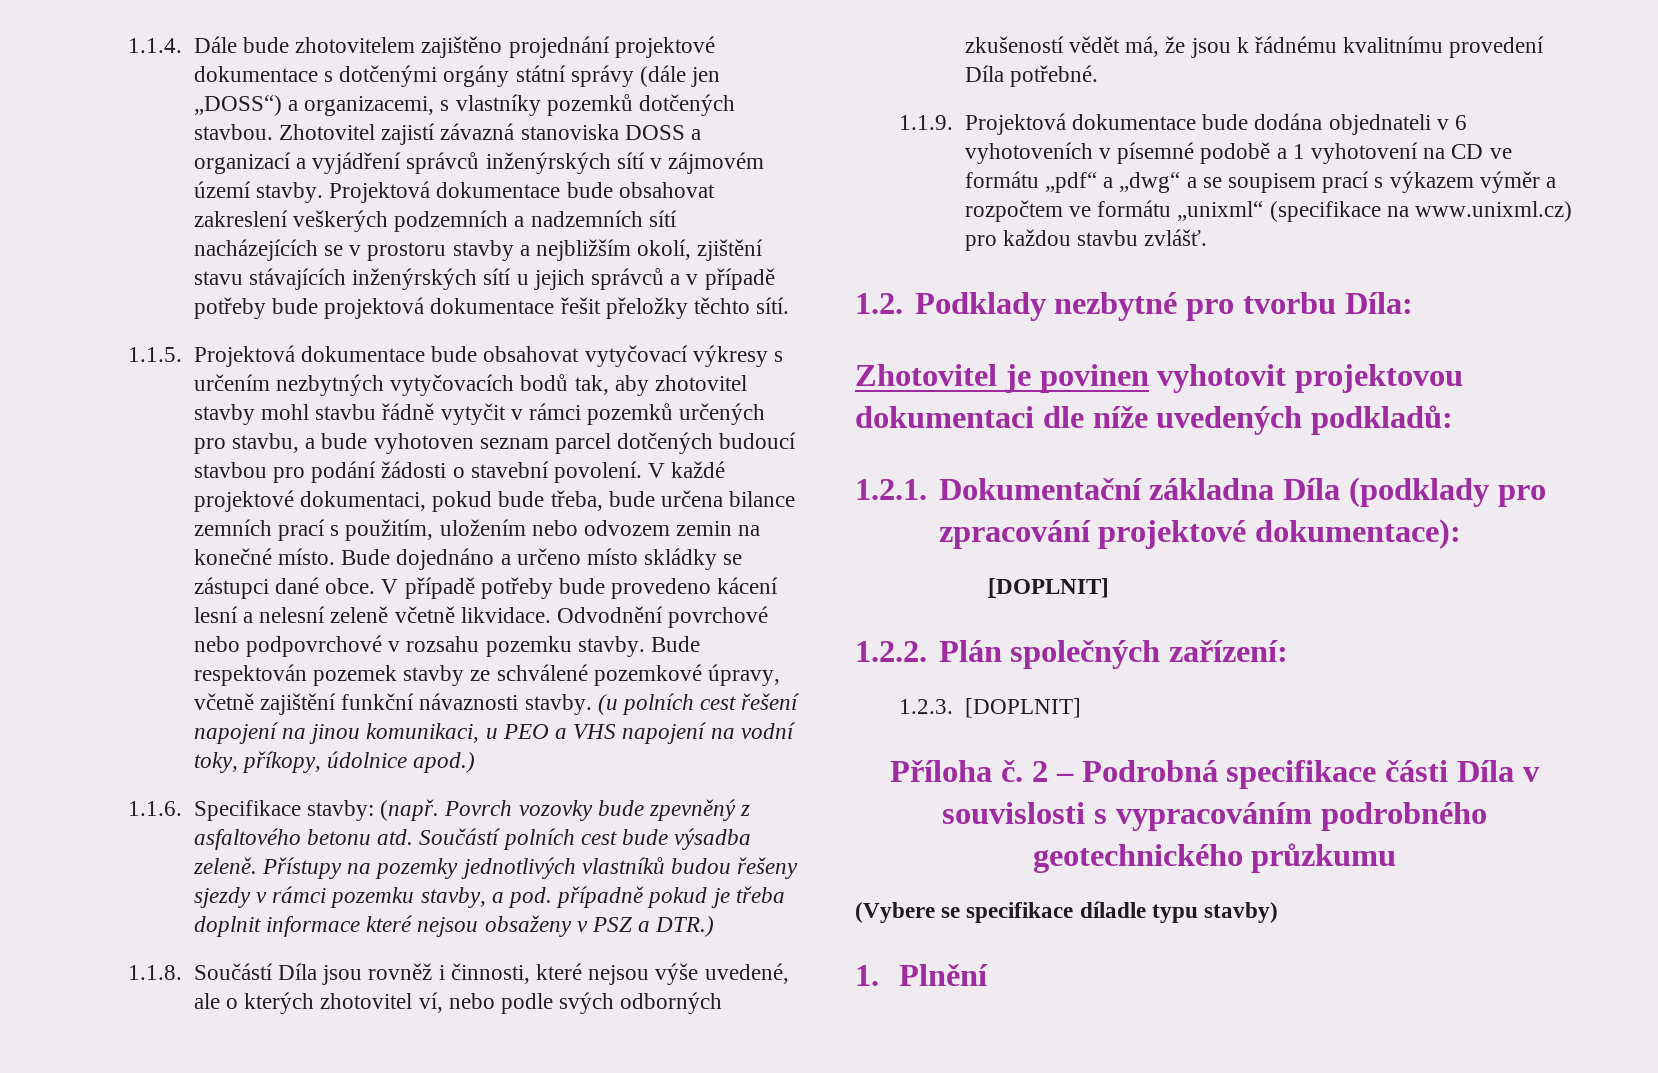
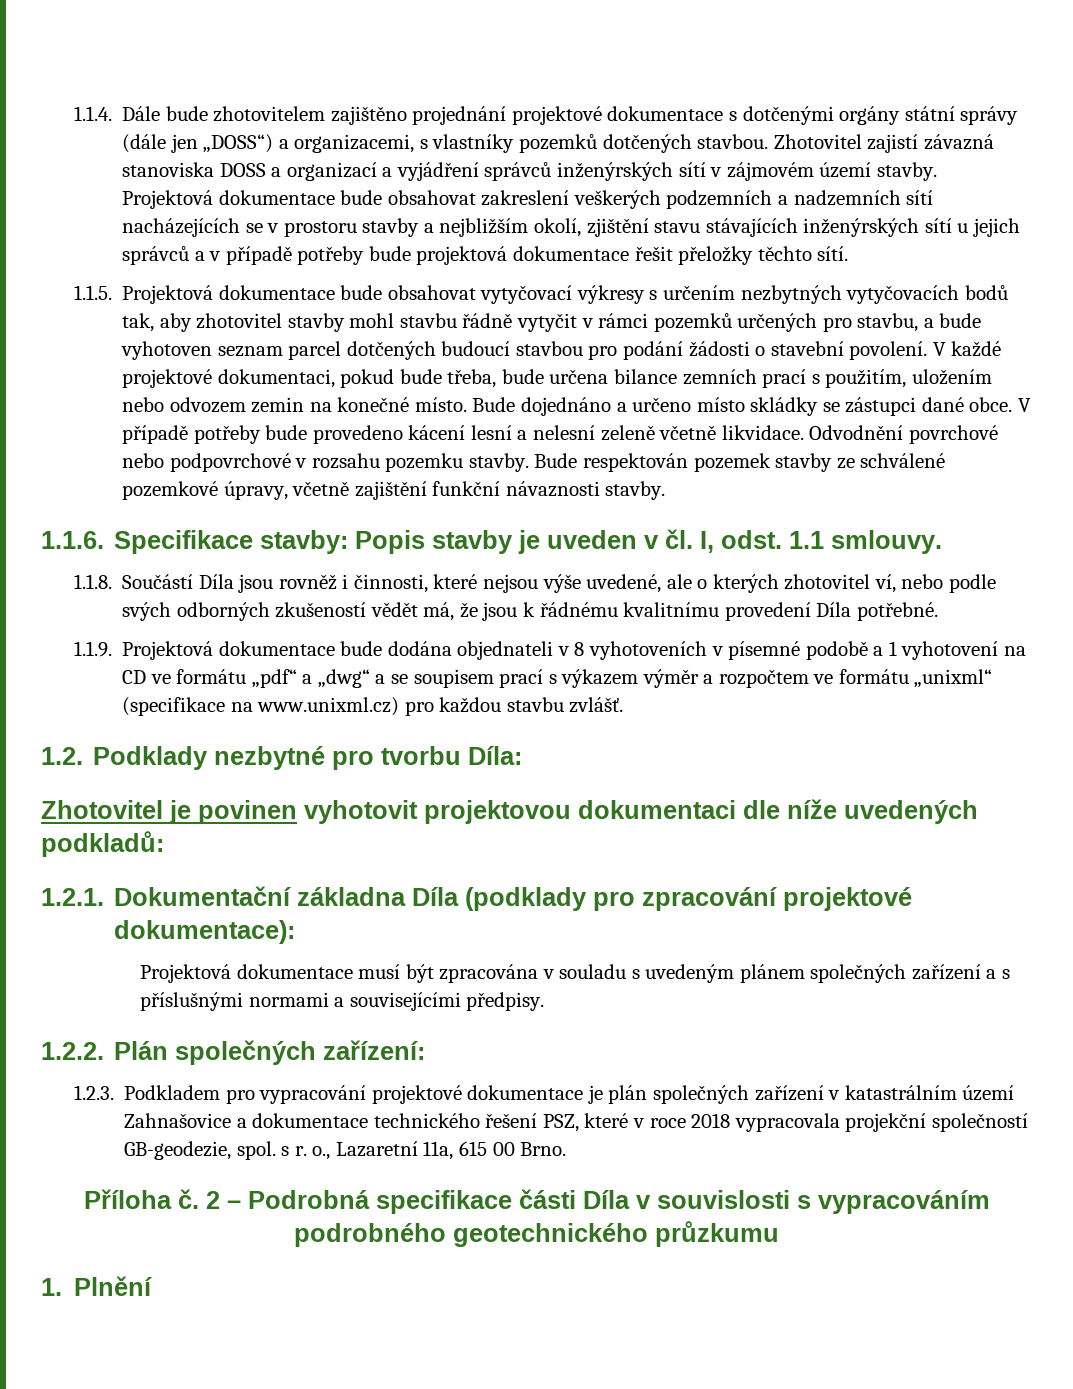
- Bude respektován pozemek stavby ze schválené pozemkové úpravy, včetně zajištění funkční návaznosti stavby. (u polních cest řešení napojení na jinou komunikaci, u PEO a VHS napojení na vodní toky, příkopy, údolnice apod.)
- 1.1.6. Specifikace stavby: (např. Povrch vozovky bude zpevněný z asfaltového betonu atd. Součástí polních cest bude výsadba zeleně. Přístupy na pozemky jednotlivých vlastníků budou řešeny sjezdy v rámci pozemku stavby, a pod. případně pokud je třeba doplnit informace které nejsou obsaženy v PSZ a DTR.)
+ Bude respektován pozemek stavby ze schválené pozemkové úpravy, včetně zajištění funkční návaznosti stavby.
+ 1.1.6. Specifikace stavby: Popis stavby je uveden v čl. I, odst. 1.1 smlouvy.
- 1.1.9. Projektová dokumentace bude dodána objednateli v 6 vyhotoveních v písemné podobě a 1 vyhotovení na CD ve formátu „pdf“ a „dwg“ a se soupisem prací s výkazem výměr a rozpočtem ve formátu „unixml“ (specifikace na www.unixml.cz) pro každou stavbu zvlášť.
+ 1.1.9. Projektová dokumentace bude dodána objednateli v 8 vyhotoveních v písemné podobě a 1 vyhotovení na CD ve formátu „pdf“ a „dwg“ a se soupisem prací s výkazem výměr a rozpočtem ve formátu „unixml“ (specifikace na www.unixml.cz) pro každou stavbu zvlášť.
  1.2.1. Dokumentační základna Díla (podklady pro zpracování projektové dokumentace):
- [DOPLNIT]
+ Projektová dokumentace musí být zpracována v souladu s uvedeným plánem společných zařízení a s příslušnými normami a souvisejícími předpisy.
- 1.2.3. [DOPLNIT]
+ 1.2.3. Podkladem pro vypracování projektové dokumentace je plán společných zařízení v katastrálním území Zahnašovice a dokumentace technického řešení PSZ, které v roce 2018 vypracovala projekční společností GB-geodezie, spol. s r. o., Lazaretní 11a, 615 00 Brno.
- (Vybere se specifikace díladle typu stavby)

